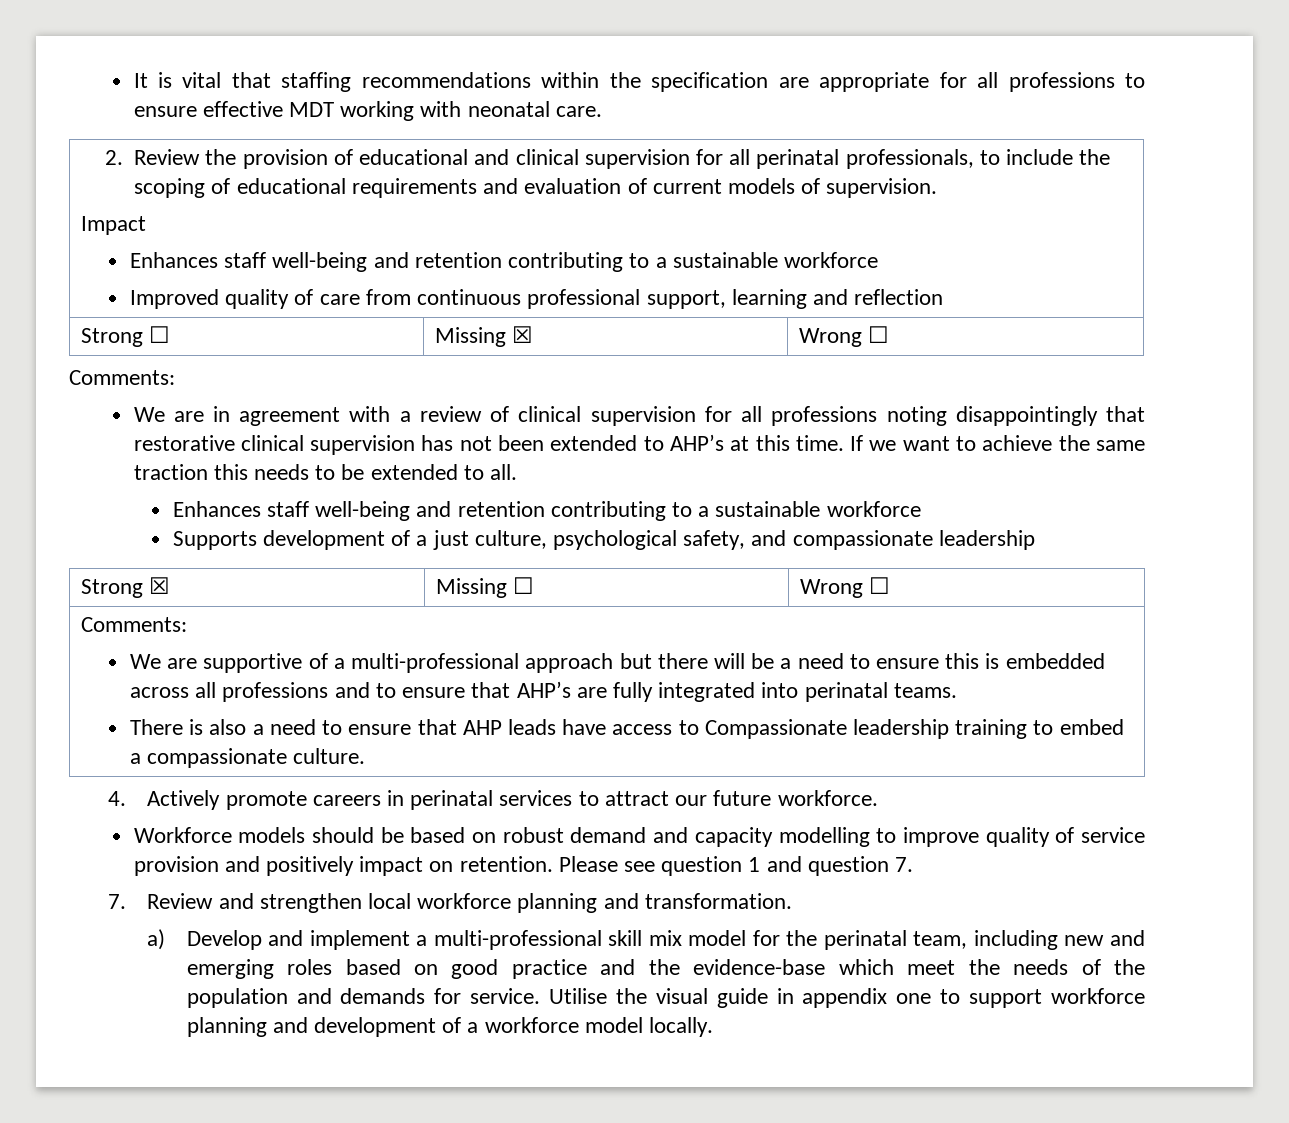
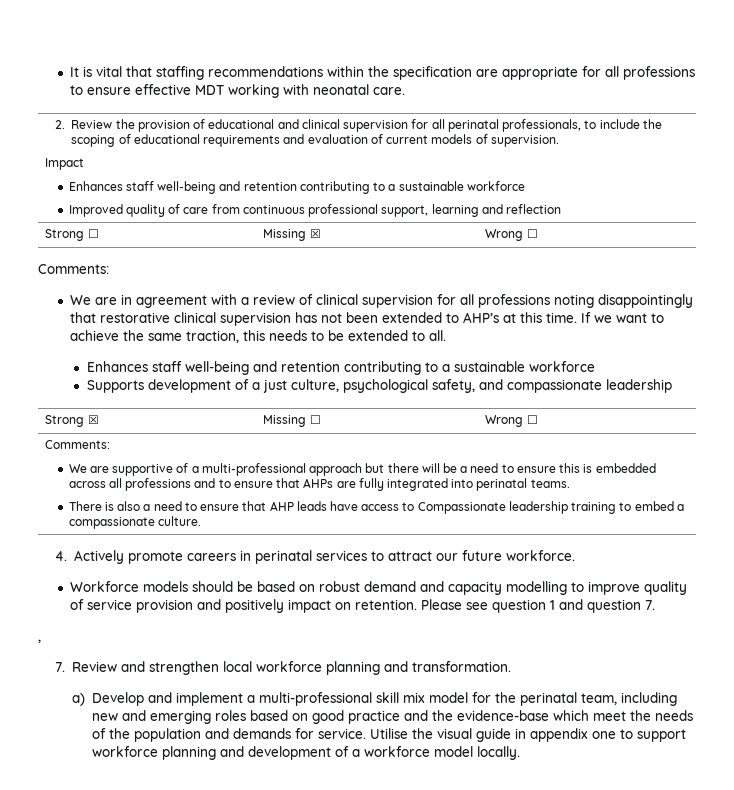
- If we want to achieve the same traction this needs to be extended to all.
+ If we want to achieve the same traction, this needs to be extended to all.
- We are supportive of a multi-professional approach but there will be a need to ensure this is embedded across all professions and to ensure that AHP’s are fully integrated into perinatal teams.
+ We are supportive of a multi-professional approach but there will be a need to ensure this is embedded across all professions and to ensure that AHPs are fully integrated into perinatal teams.
+ ,

